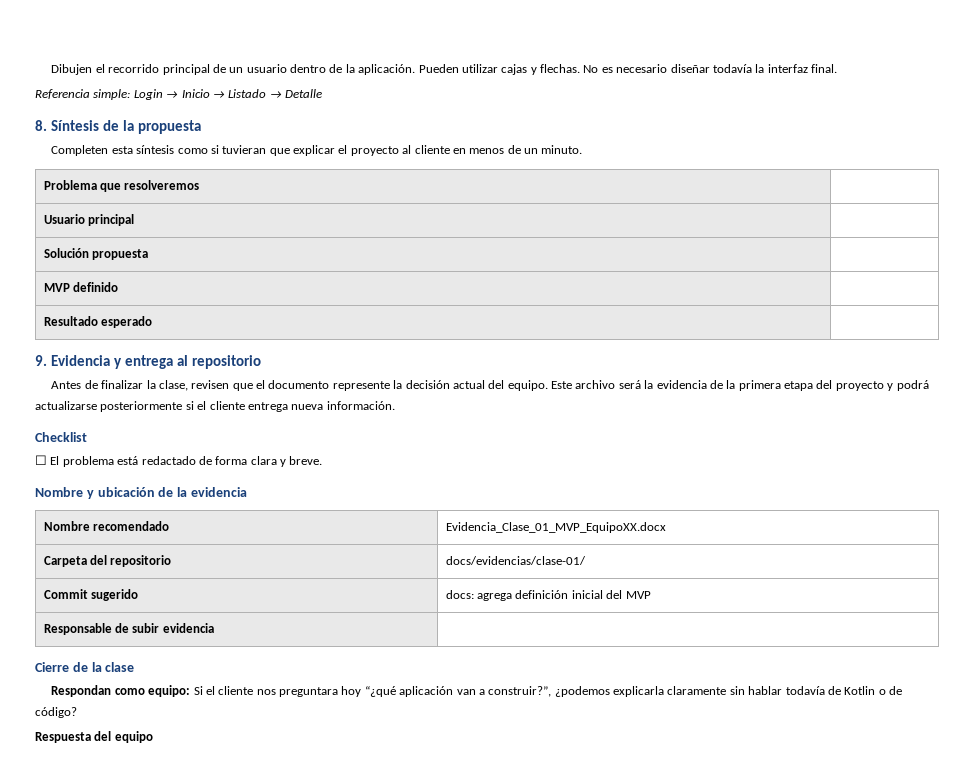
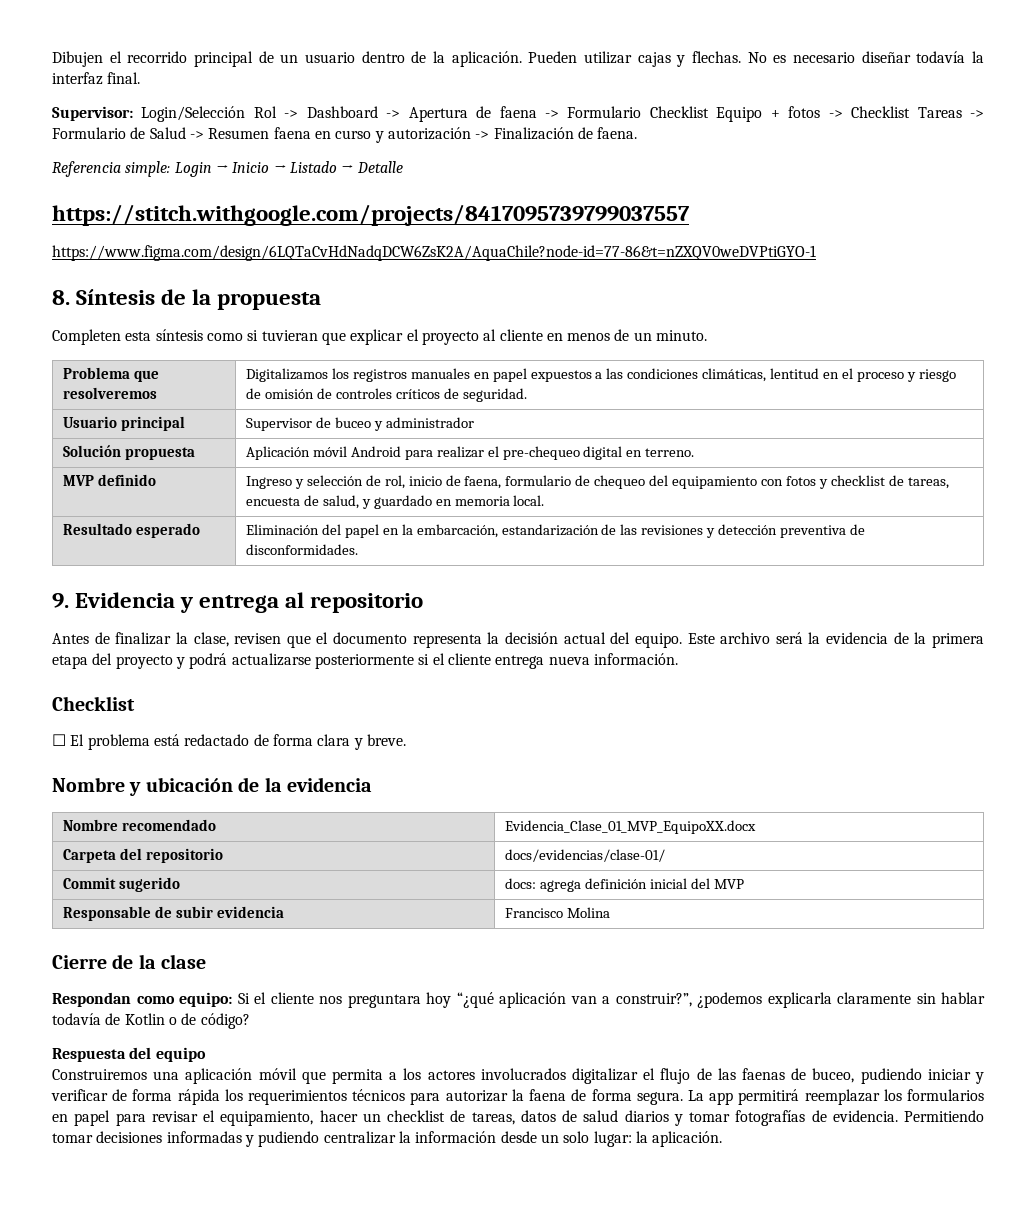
+ Supervisor: Login/Selección Rol -> Dashboard -> Apertura de faena -> Formulario Checklist Equipo + fotos -> Checklist Tareas -> Formulario de Salud -> Resumen faena en curso y autorización -> Finalización de faena.
+ https://stitch.withgoogle.com/projects/8417095739799037557
+ https://www.figma.com/design/6LQTaCvHdNadqDCW6ZsK2A/AquaChile?node-id=77-86&t=nZXQV0weDVPtiGYO-1
- Problema que resolveremos |
- Usuario principal |
- Solución propuesta |
- MVP definido |
- Resultado esperado |
+ Problema que resolveremos | Digitalizamos los registros manuales en papel expuestos a las condiciones climáticas, lentitud en el proceso y riesgo de omisión de controles críticos de seguridad.
+ Usuario principal | Supervisor de buceo y administrador
+ Solución propuesta | Aplicación móvil Android para realizar el pre-chequeo digital en terreno.
+ MVP definido | Ingreso y selección de rol, inicio de faena, formulario de chequeo del equipamiento con fotos y checklist de tareas, encuesta de salud, y guardado en memoria local.
+ Resultado esperado | Eliminación del papel en la embarcación, estandarización de las revisiones y detección preventiva de disconformidades.
- Antes de finalizar la clase, revisen que el documento represente la decisión actual del equipo.
+ Antes de finalizar la clase, revisen que el documento representa la decisión actual del equipo.
- Responsable de subir evidencia |
+ Responsable de subir evidencia | Francisco Molina
+ Construiremos una aplicación móvil que permita a los actores involucrados digitalizar el flujo de las faenas de buceo, pudiendo iniciar y verificar de forma rápida los requerimientos técnicos para autorizar la faena de forma segura. La app permitirá reemplazar los formularios en papel para revisar el equipamiento, hacer un checklist de tareas, datos de salud diarios y tomar fotografías de evidencia. Permitiendo tomar decisiones informadas y pudiendo centralizar la información desde un solo lugar: la aplicación.

